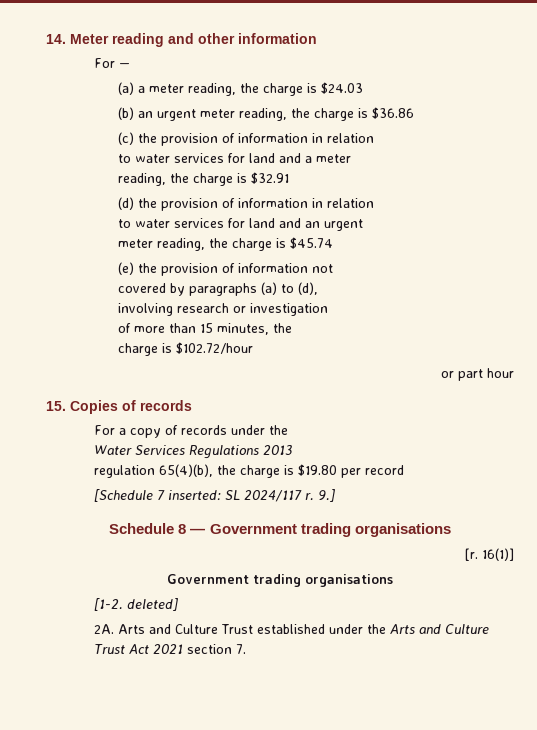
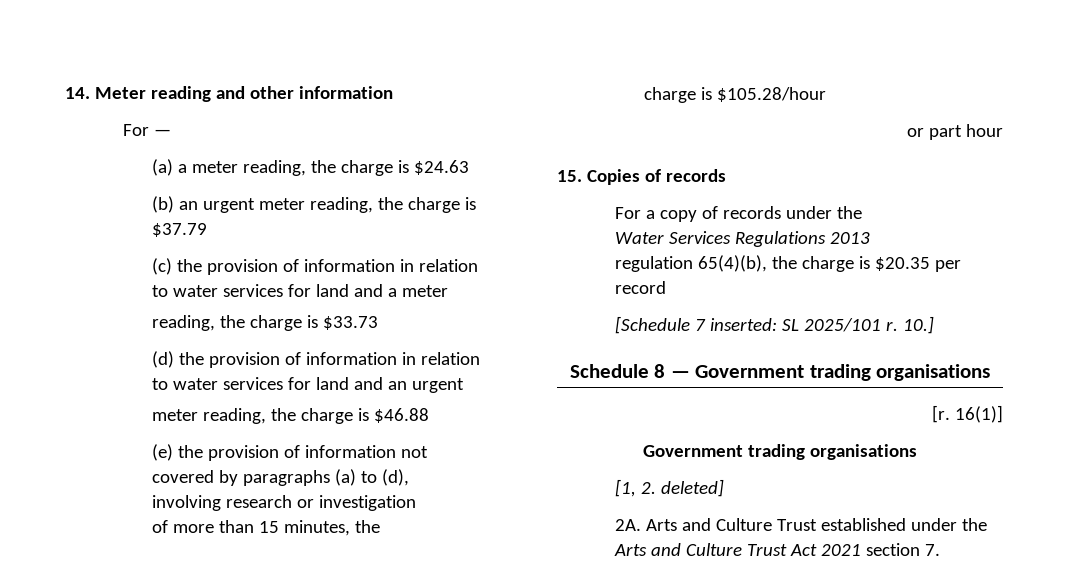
- (a) a meter reading, the charge is $24.03
+ (a) a meter reading, the charge is $24.63
- (b) an urgent meter reading, the charge is $36.86
+ (b) an urgent meter reading, the charge is $37.79
- reading, the charge is $32.91
+ reading, the charge is $33.73
- meter reading, the charge is $45.74
+ meter reading, the charge is $46.88
- charge is $102.72/hour
+ charge is $105.28/hour
- regulation 65(4)(b), the charge is $19.80 per record
+ regulation 65(4)(b), the charge is $20.35 per record
- [Schedule 7 inserted: SL 2024/117 r. 9.]
+ [Schedule 7 inserted: SL 2025/101 r. 10.]
- [1-2. deleted]
+ [1, 2. deleted]

